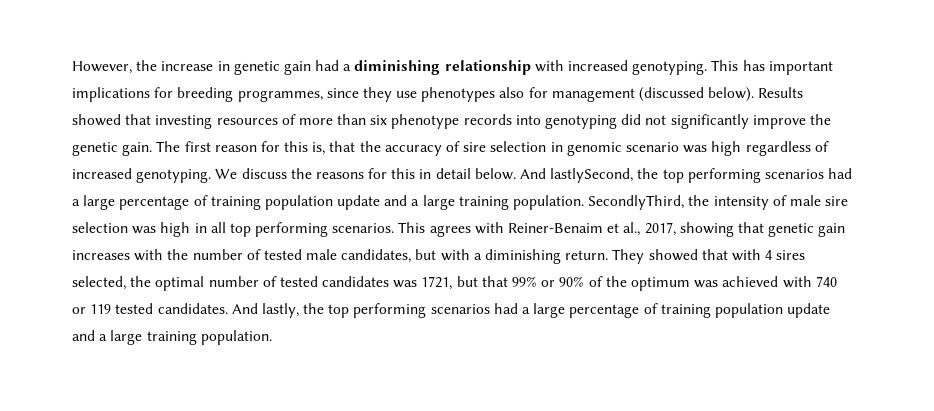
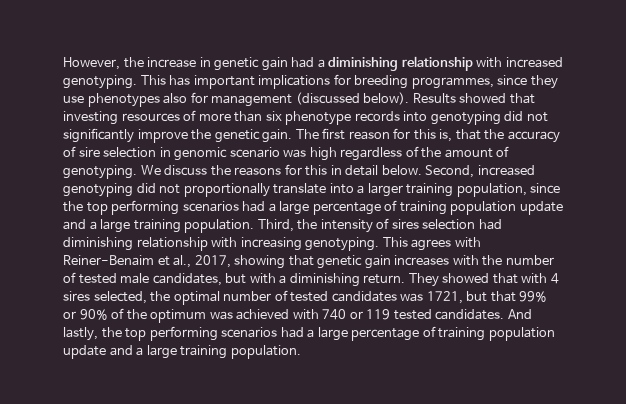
- The first reason for this is, that the accuracy of sire selection in genomic scenario was high regardless of increased genotyping.
+ The first reason for this is, that the accuracy of sire selection in genomic scenario was high regardless of the amount of genotyping.
- And lastlySecond, the top performing scenarios had a large percentage of training population update and a large training population.
+ Second, increased genotyping did not proportionally translate into a larger training population, since the top performing scenarios had a large percentage of training population update and a large training population.
- SecondlyThird, the intensity of male sire selection was high in all top performing scenarios.
+ Third, the intensity of sires selection had diminishing relationship with increasing genotyping.

